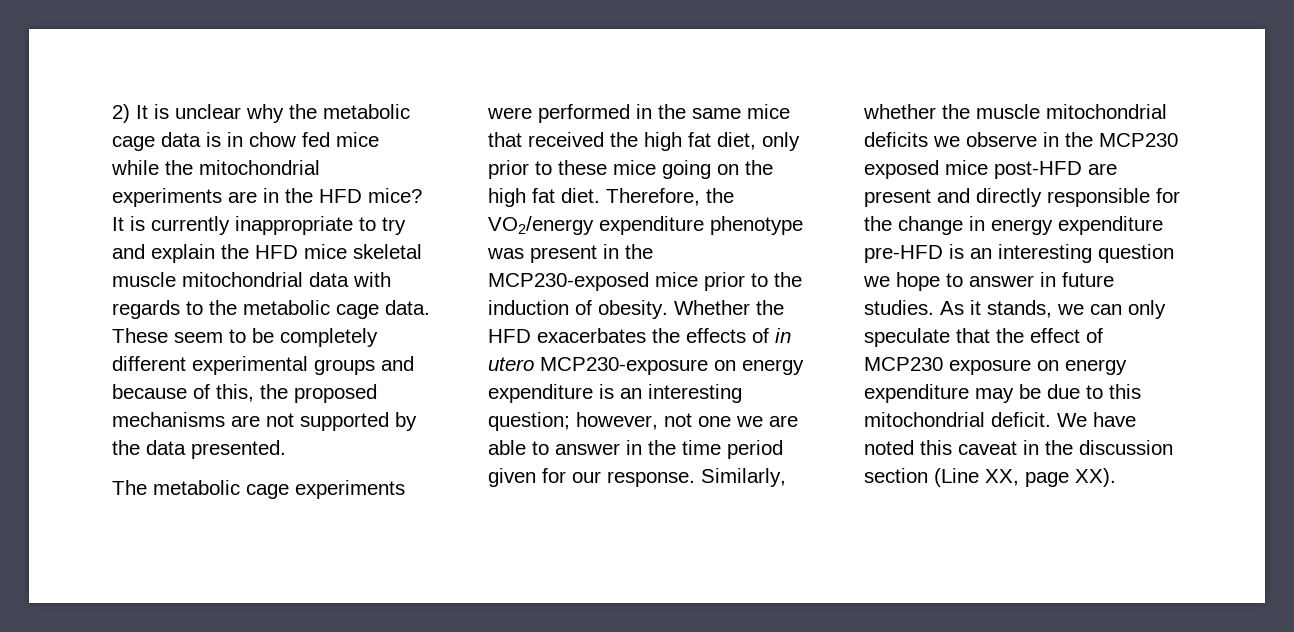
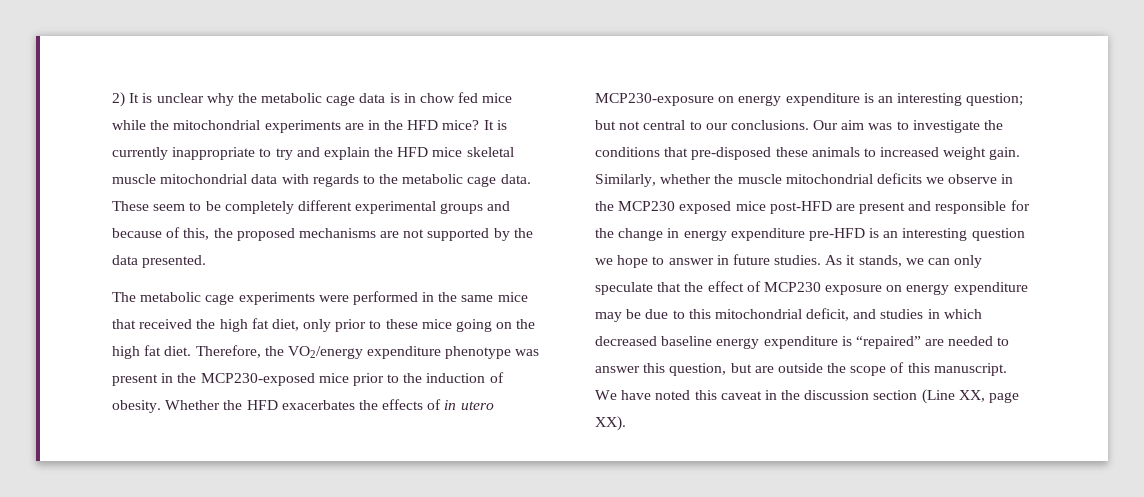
- Whether the HFD exacerbates the effects of in utero MCP230-exposure on energy expenditure is an interesting question; however, not one we are able to answer in the time period given for our response.
+ Whether the HFD exacerbates the effects of in utero MCP230-exposure on energy expenditure is an interesting question; but not central to our conclusions. Our aim was to investigate the conditions that pre-disposed these animals to increased weight gain.
- Similarly, whether the muscle mitochondrial deficits we observe in the MCP230 exposed mice post-HFD are present and directly responsible for the change in energy expenditure pre-HFD is an interesting question we hope to answer in future studies.
+ Similarly, whether the muscle mitochondrial deficits we observe in the MCP230 exposed mice post-HFD are present and responsible for the change in energy expenditure pre-HFD is an interesting question we hope to answer in future studies.
- As it stands, we can only speculate that the effect of MCP230 exposure on energy expenditure may be due to this mitochondrial deficit.
+ As it stands, we can only speculate that the effect of MCP230 exposure on energy expenditure may be due to this mitochondrial deficit, and studies in which decreased baseline energy expenditure is “repaired” are needed to answer this question, but are outside the scope of this manuscript.

